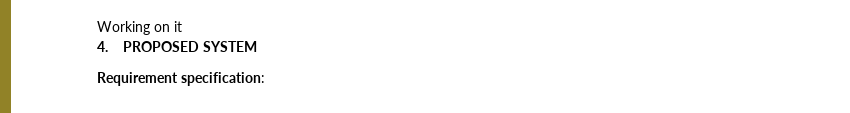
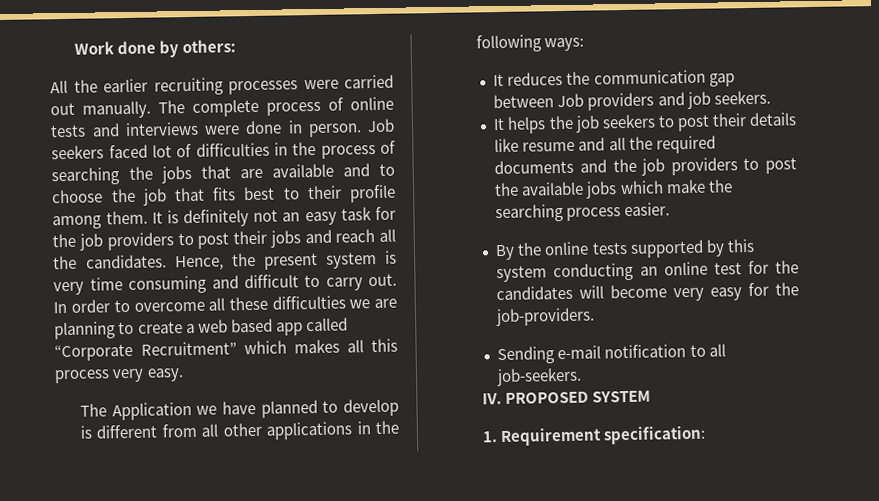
- Working on it
- 4. PROPOSED SYSTEM
+ Work done by others:
+ All the earlier recruiting processes were carried out manually. The complete process of online tests and interviews were done in person. Job seekers faced lot of difficulties in the process of searching the jobs that are available and to choose the job that fits best to their profile among them. It is definitely not an easy task for the job providers to post their jobs and reach all the candidates. Hence, the present system is very time consuming and difficult to carry out. In order to overcome all these difficulties we are planning to create a web based app called “Corporate Recruitment” which makes all this process very easy.
+ The Application we have planned to develop is different from all other applications in the following ways:
+ It reduces the communication gap between Job providers and job seekers.
+ It helps the job seekers to post their details like resume and all the required documents and the job providers to post the available jobs which make the searching process easier.
+ By the online tests supported by this system conducting an online test for the candidates will become very easy for the job-providers.
+ Sending e-mail notification to all job-seekers.
+ IV. PROPOSED SYSTEM
- Requirement specification:
+ 1. Requirement specification:

